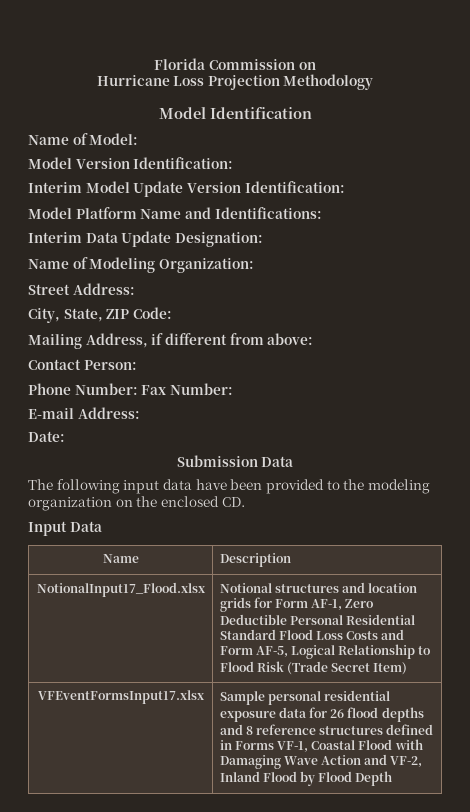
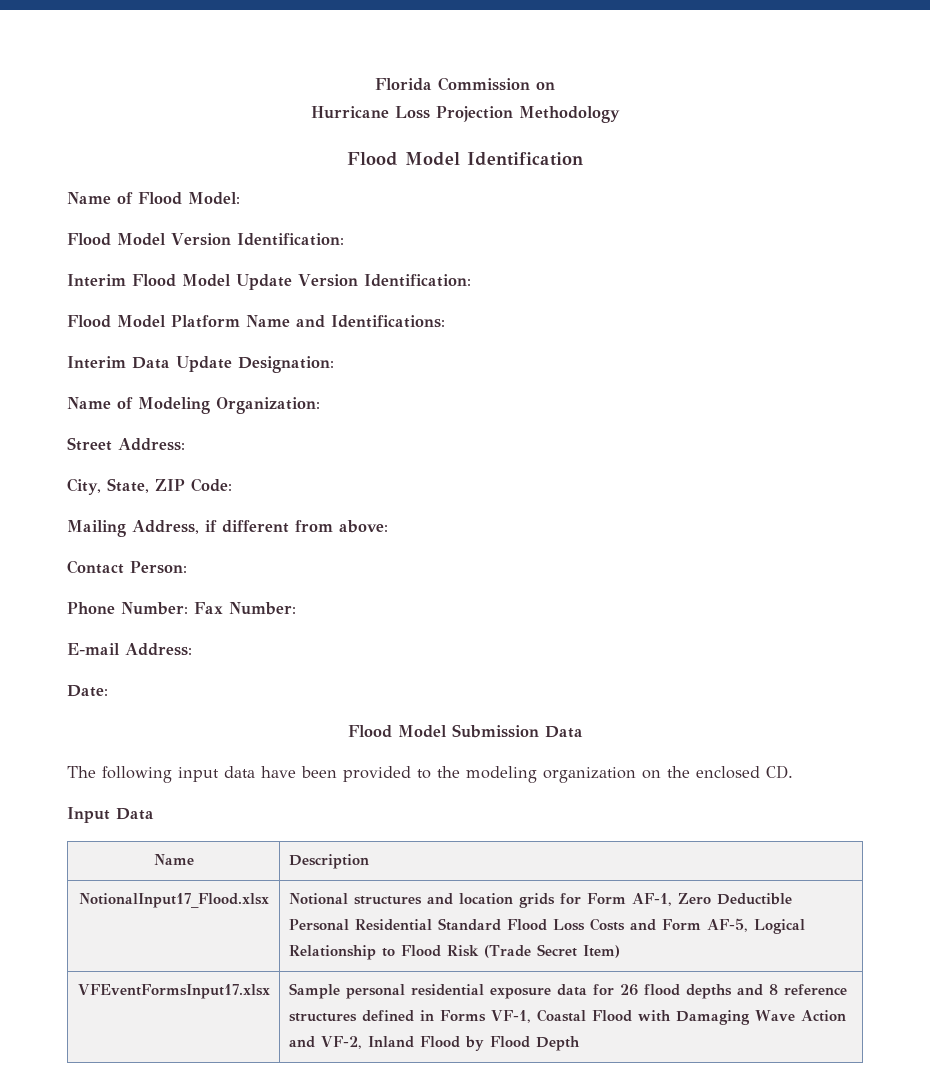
- Model Identification
+ Flood Model Identification
- Name of Model:
+ Name of Flood Model:
- Model Version Identification:
+ Flood Model Version Identification:
- Interim Model Update Version Identification:
+ Interim Flood Model Update Version Identification:
- Model Platform Name and Identifications:
+ Flood Model Platform Name and Identifications:
- Submission Data
+ Flood Model Submission Data

